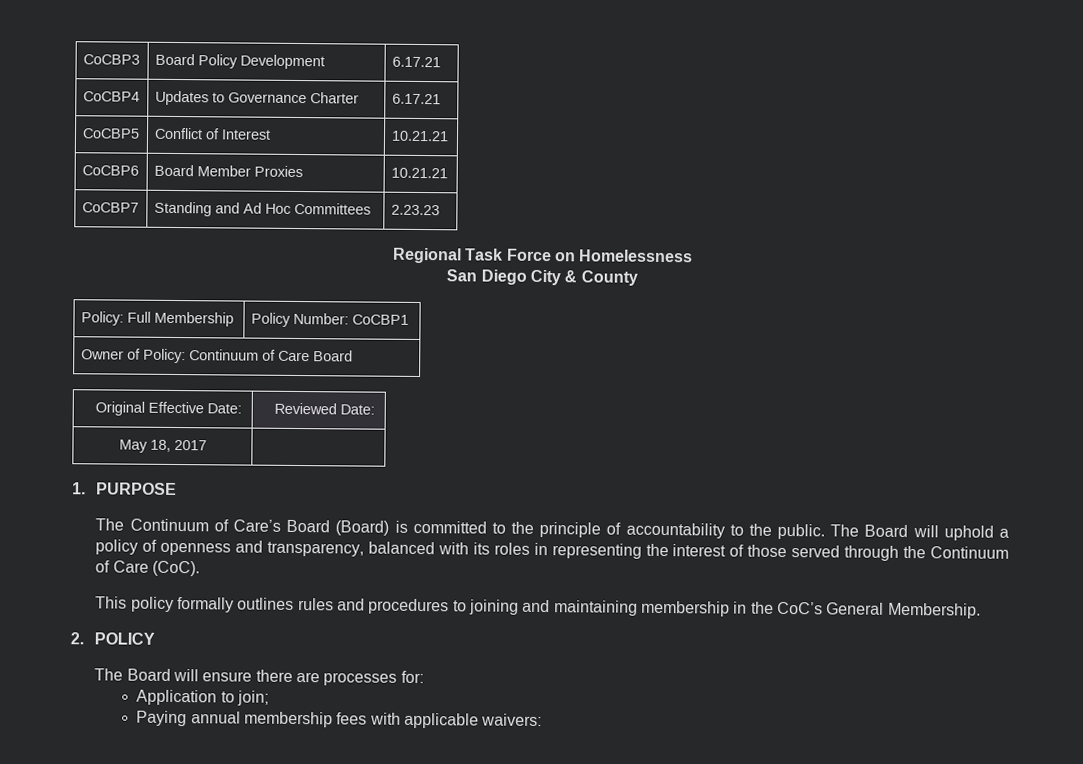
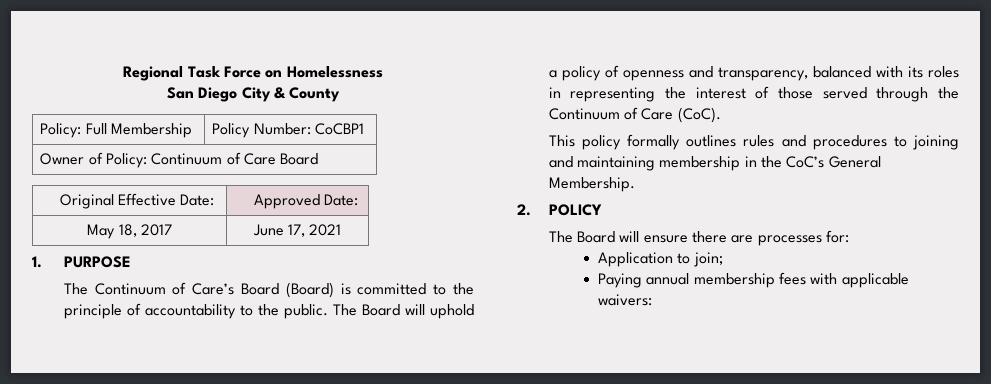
- CoCBP3 | Board Policy Development | 6.17.21
- CoCBP4 | Updates to Governance Charter | 6.17.21
- CoCBP5 | Conflict of Interest | 10.21.21
- CoCBP6 | Board Member Proxies | 10.21.21
- CoCBP7 | Standing and Ad Hoc Committees | 2.23.23
- Original Effective Date: | Reviewed Date:
+ Original Effective Date: | Approved Date:
- May 18, 2017 |
+ May 18, 2017 | June 17, 2021

